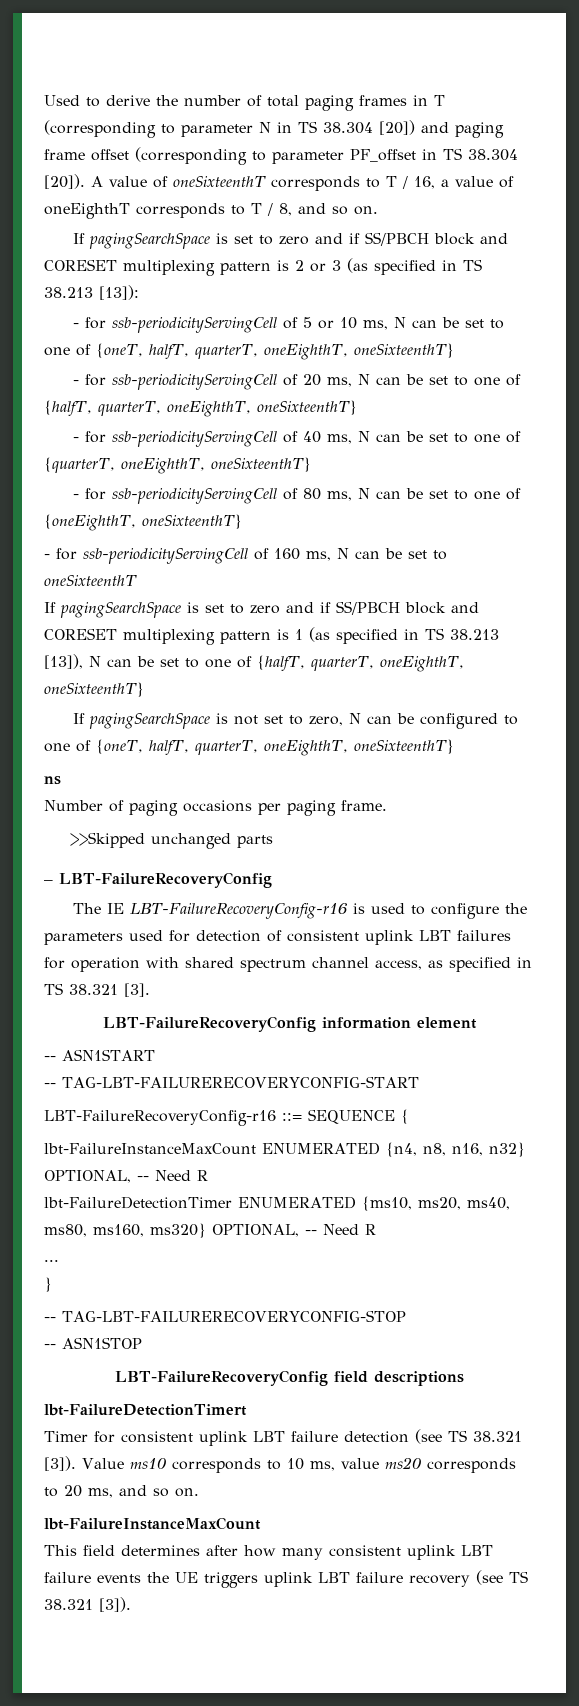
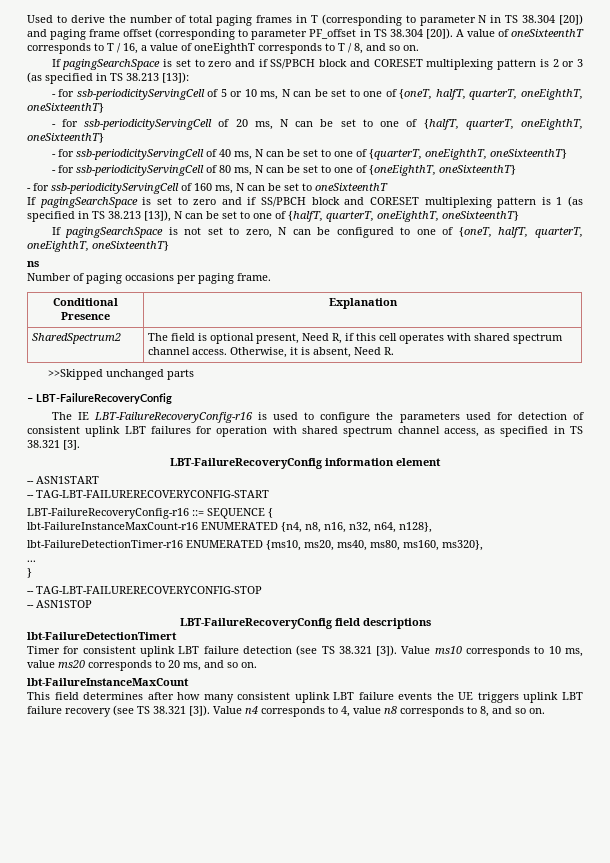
+ Conditional Presence | Explanation
+ SharedSpectrum2 | The field is optional present, Need R, if this cell operates with shared spectrum channel access. Otherwise, it is absent, Need R.
- lbt-FailureInstanceMaxCount ENUMERATED {n4, n8, n16, n32} OPTIONAL, -- Need R
- lbt-FailureDetectionTimer ENUMERATED {ms10, ms20, ms40, ms80, ms160, ms320} OPTIONAL, -- Need R
+ lbt-FailureInstanceMaxCount-r16 ENUMERATED {n4, n8, n16, n32, n64, n128},
+ lbt-FailureDetectionTimer-r16 ENUMERATED {ms10, ms20, ms40, ms80, ms160, ms320},
+ Value n4 corresponds to 4, value n8 corresponds to 8, and so on.

